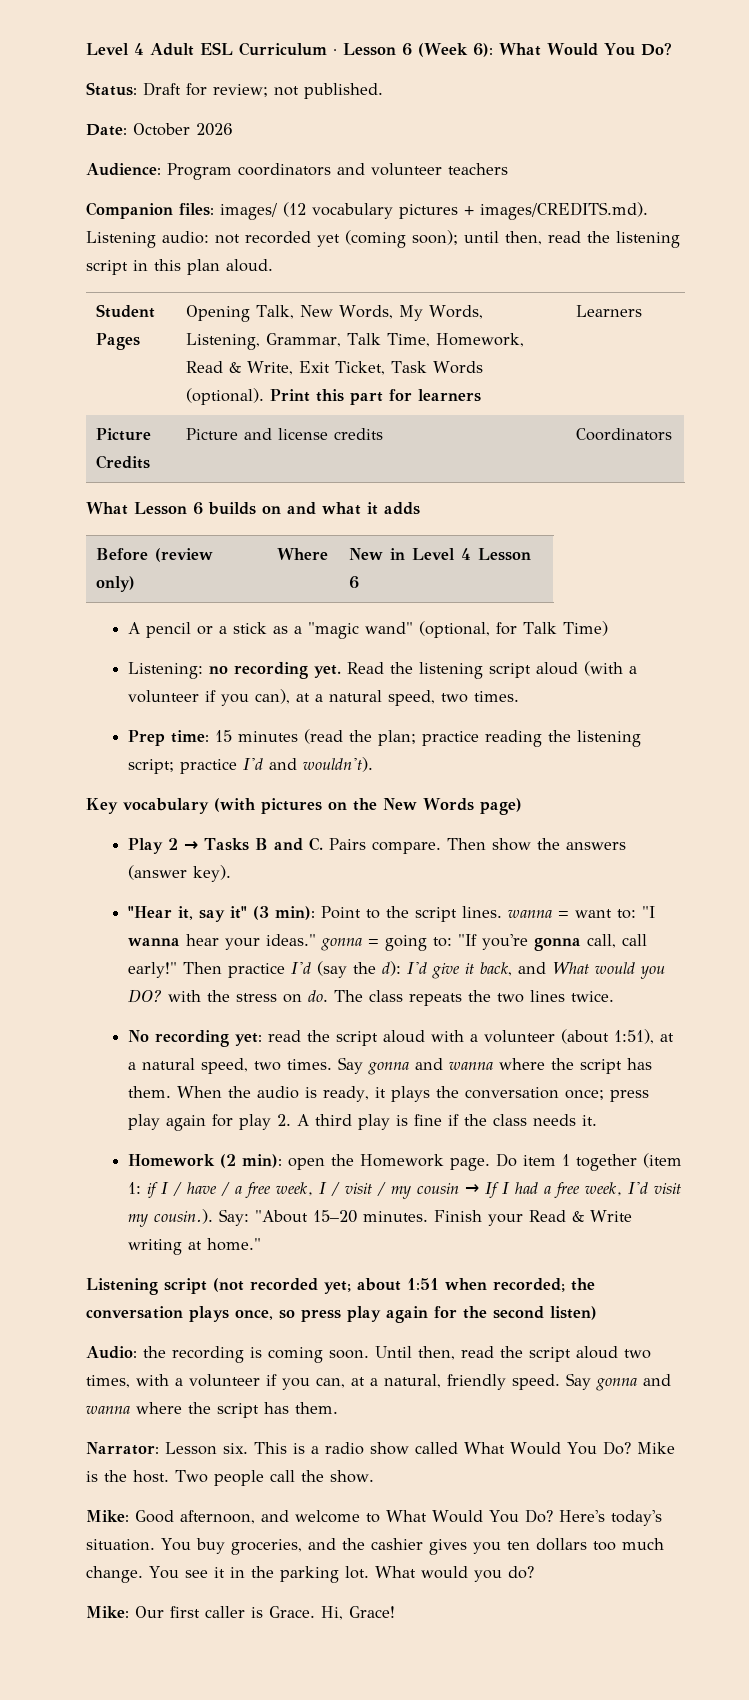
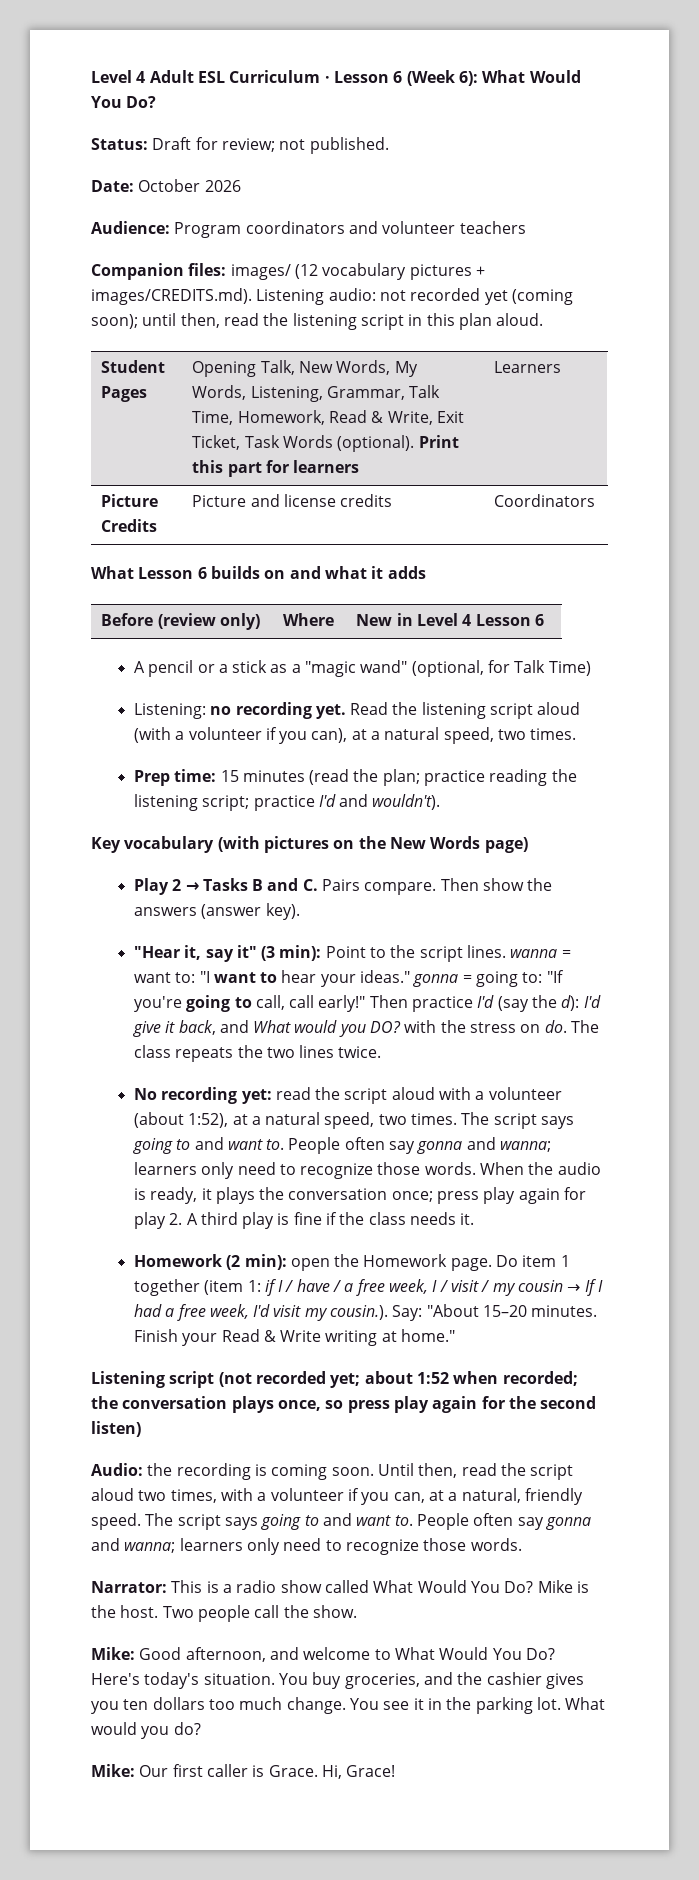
- "Hear it, say it" (3 min): Point to the script lines. wanna = want to: "I wanna hear your ideas." gonna = going to: "If you're gonna call, call early!"
+ "Hear it, say it" (3 min): Point to the script lines. wanna = want to: "I want to hear your ideas." gonna = going to: "If you're going to call, call early!"
- No recording yet: read the script aloud with a volunteer (about 1:51), at a natural speed, two times. Say gonna and wanna where the script has them.
+ No recording yet: read the script aloud with a volunteer (about 1:52), at a natural speed, two times. The script says going to and want to. People often say gonna and wanna; learners only need to recognize those words.
- Listening script (not recorded yet; about 1:51 when recorded; the conversation plays once, so press play again for the second listen)
+ Listening script (not recorded yet; about 1:52 when recorded; the conversation plays once, so press play again for the second listen)
- Until then, read the script aloud two times, with a volunteer if you can, at a natural, friendly speed. Say gonna and wanna where the script has them.
+ Until then, read the script aloud two times, with a volunteer if you can, at a natural, friendly speed. The script says going to and want to. People often say gonna and wanna; learners only need to recognize those words.
- Narrator: Lesson six. This is a radio show called What Would You Do?
+ Narrator: This is a radio show called What Would You Do?

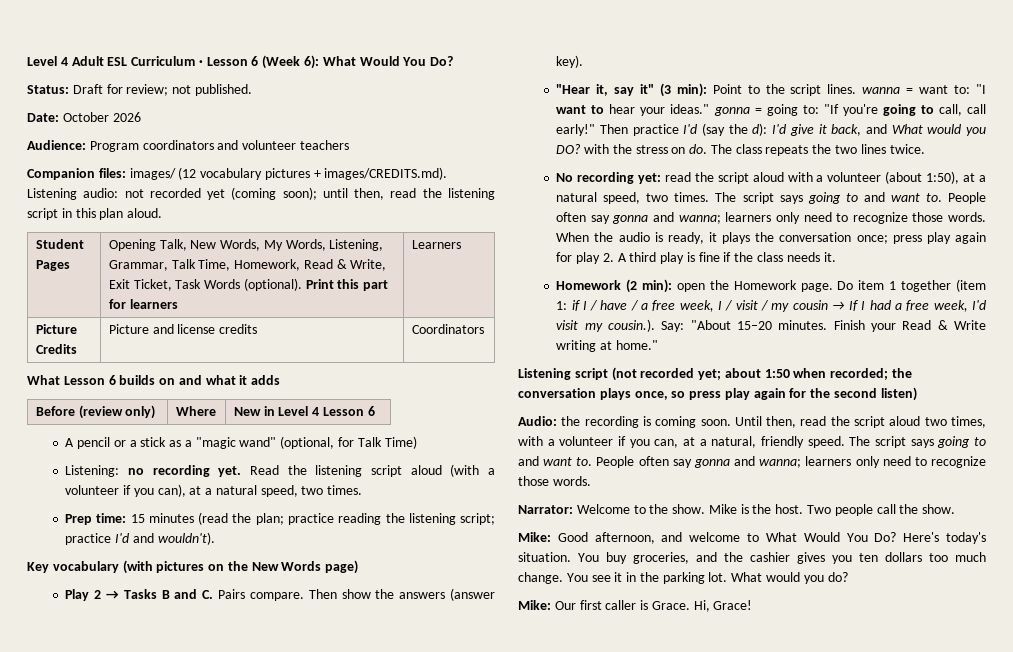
- No recording yet: read the script aloud with a volunteer (about 1:52), at a natural speed, two times.
+ No recording yet: read the script aloud with a volunteer (about 1:50), at a natural speed, two times.
- Listening script (not recorded yet; about 1:52 when recorded; the conversation plays once, so press play again for the second listen)
+ Listening script (not recorded yet; about 1:50 when recorded; the conversation plays once, so press play again for the second listen)
- Narrator: This is a radio show called What Would You Do?
+ Narrator: Welcome to the show.

